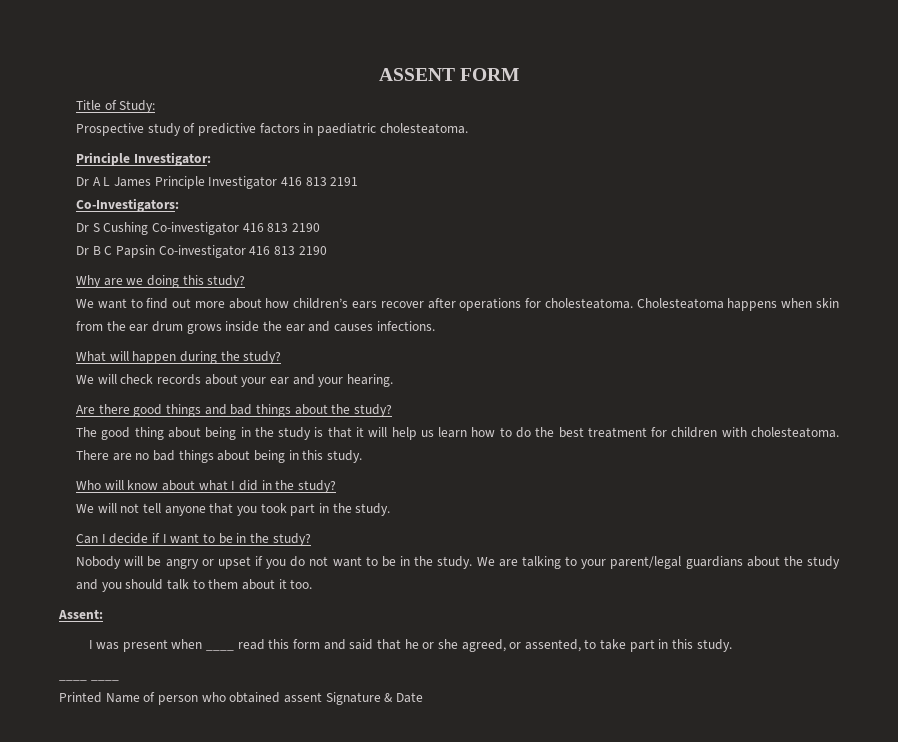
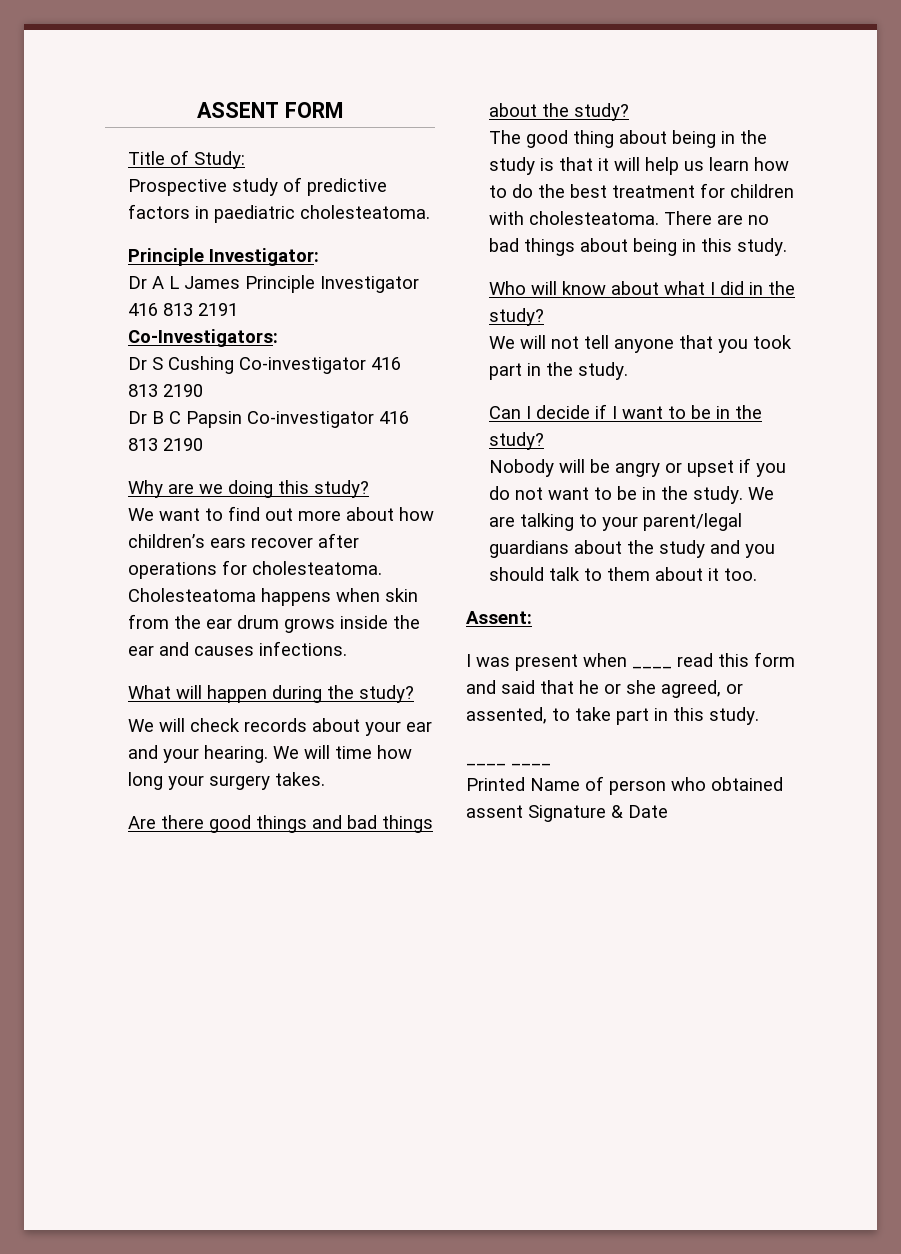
+ We will time how long your surgery takes.

